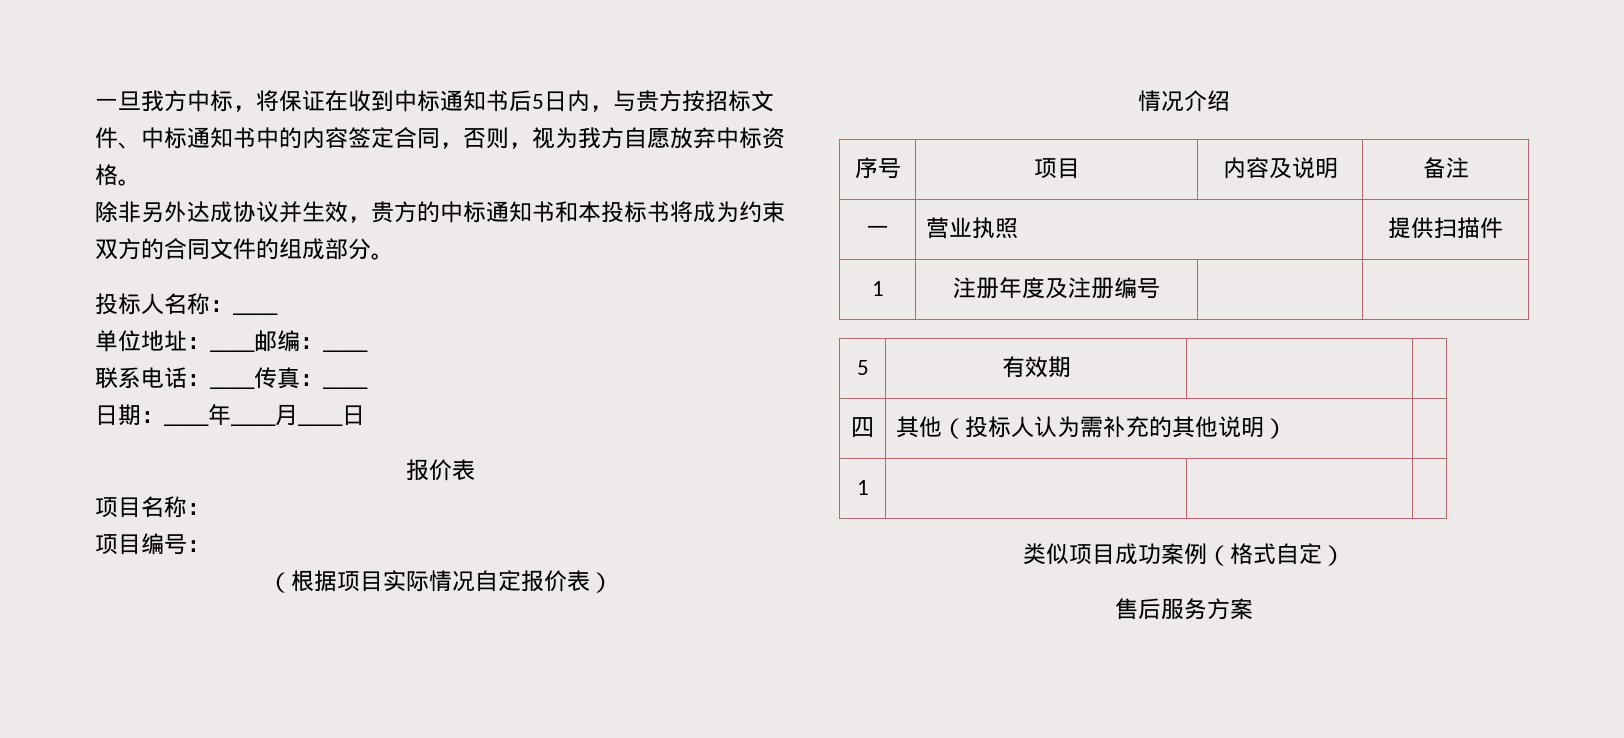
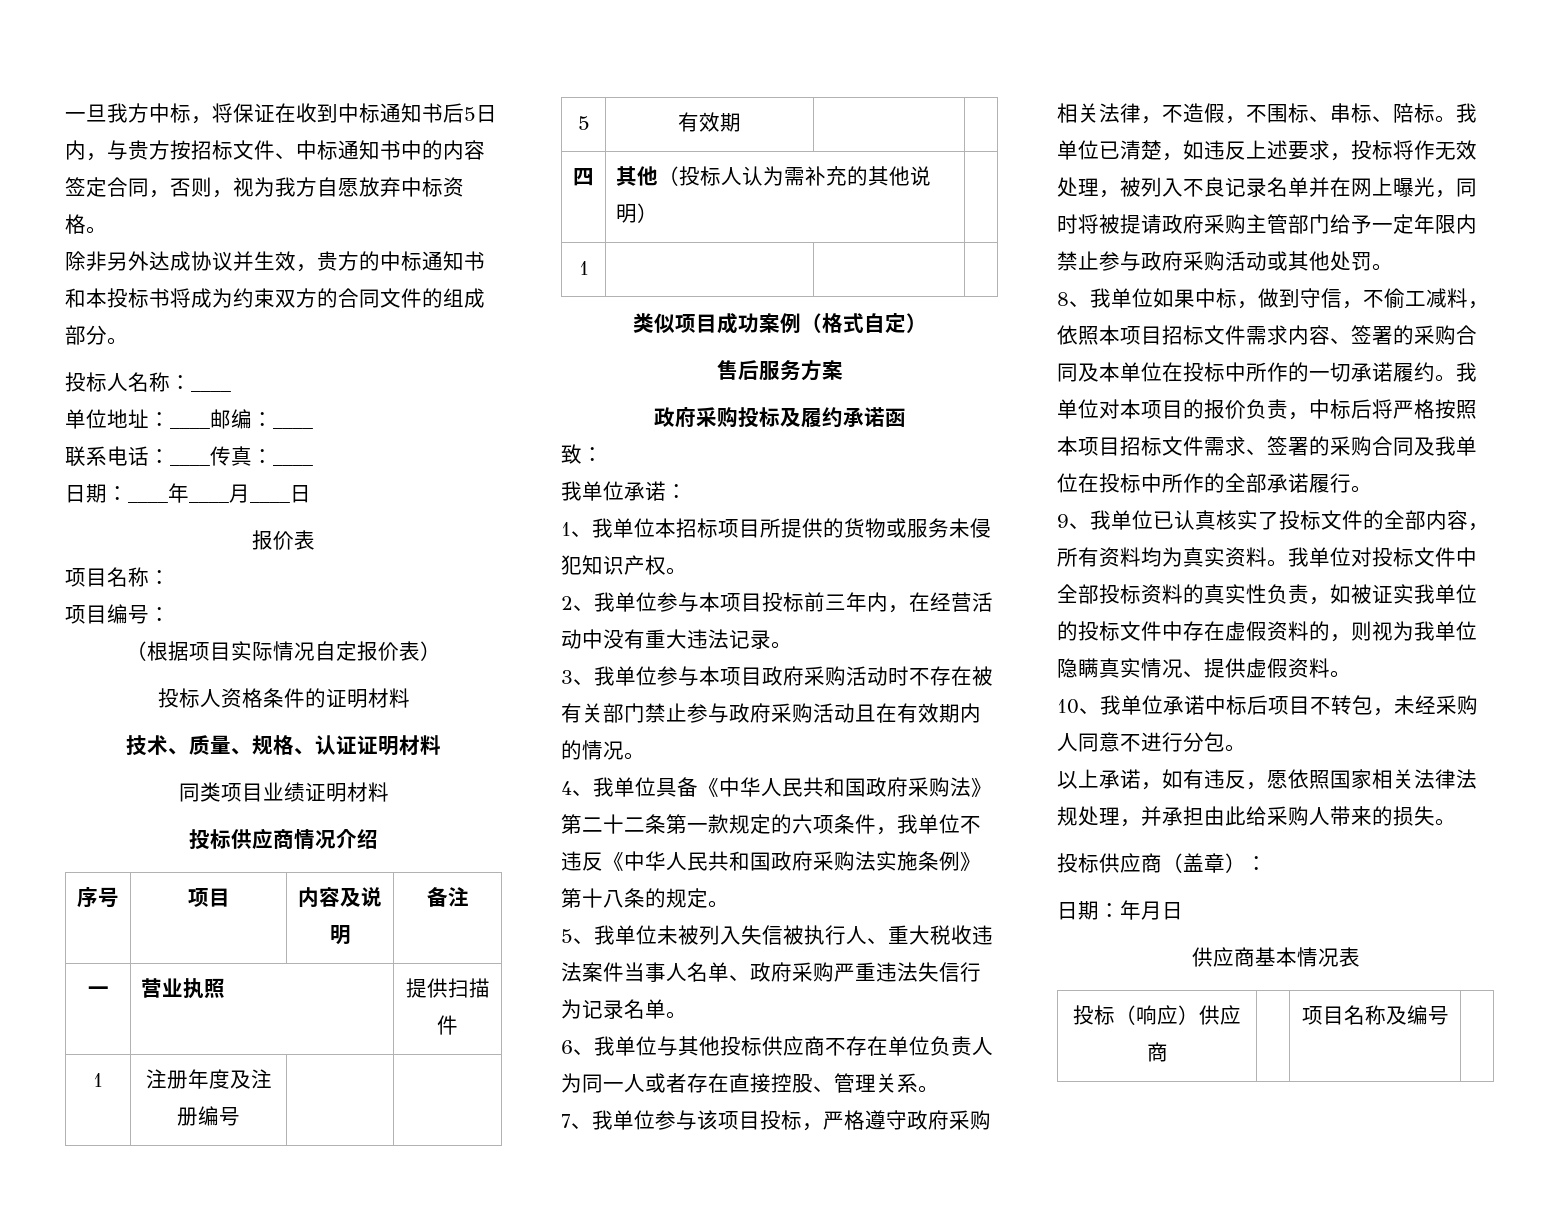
- 情况介绍
+ 投标人资格条件的证明材料
+ 技术、质量、规格、认证证明材料
+ 同类项目业绩证明材料
+ 投标供应商情况介绍
+ 政府采购投标及履约承诺函
+ 致：
+ 我单位承诺：
+ 1、我单位本招标项目所提供的货物或服务未侵犯知识产权。
+ 2、我单位参与本项目投标前三年内，在经营活动中没有重大违法记录。
+ 3、我单位参与本项目政府采购活动时不存在被有关部门禁止参与政府采购活动且在有效期内的情况。
+ 4、我单位具备《中华人民共和国政府采购法》第二十二条第一款规定的六项条件，我单位不违反《中华人民共和国政府采购法实施条例》第十八条的规定。
+ 5、我单位未被列入失信被执行人、重大税收违法案件当事人名单、政府采购严重违法失信行为记录名单。
+ 6、我单位与其他投标供应商不存在单位负责人为同一人或者存在直接控股、管理关系。
+ 7、我单位参与该项目投标，严格遵守政府采购相关法律，不造假，不围标、串标、陪标。我单位已清楚，如违反上述要求，投标将作无效处理，被列入不良记录名单并在网上曝光，同时将被提请政府采购主管部门给予一定年限内禁止参与政府采购活动或其他处罚。
+ 8、我单位如果中标，做到守信，不偷工减料，依照本项目招标文件需求内容、签署的采购合同及本单位在投标中所作的一切承诺履约。我单位对本项目的报价负责，中标后将严格按照本项目招标文件需求、签署的采购合同及我单位在投标中所作的全部承诺履行。
+ 9、我单位已认真核实了投标文件的全部内容，所有资料均为真实资料。我单位对投标文件中全部投标资料的真实性负责，如被证实我单位的投标文件中存在虚假资料的，则视为我单位隐瞒真实情况、提供虚假资料。
+ 10、我单位承诺中标后项目不转包，未经采购人同意不进行分包。
+ 以上承诺，如有违反，愿依照国家相关法律法规处理，并承担由此给采购人带来的损失。
+ 投标供应商（盖章）：
+ 日期：年月日
+ 供应商基本情况表
+ 投标（响应）供应商 | | 项目名称及编号 |

